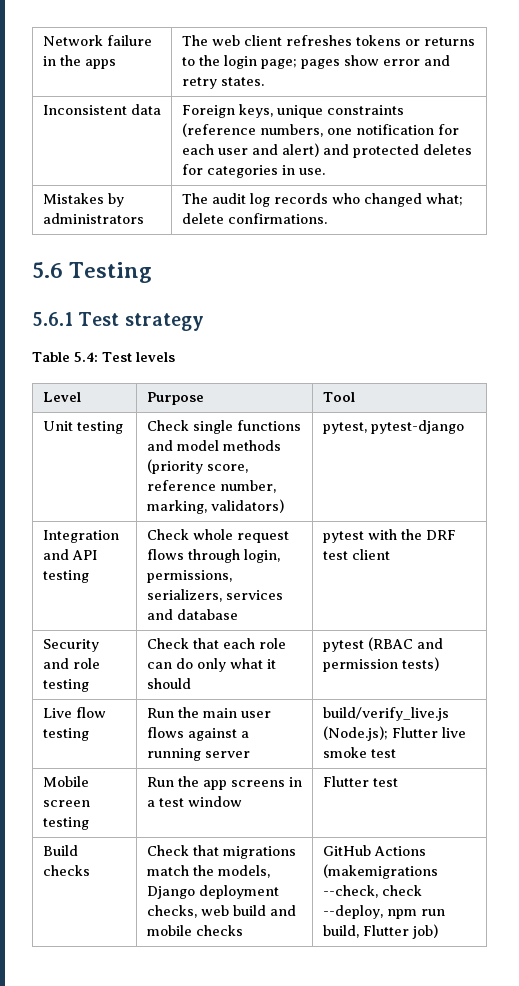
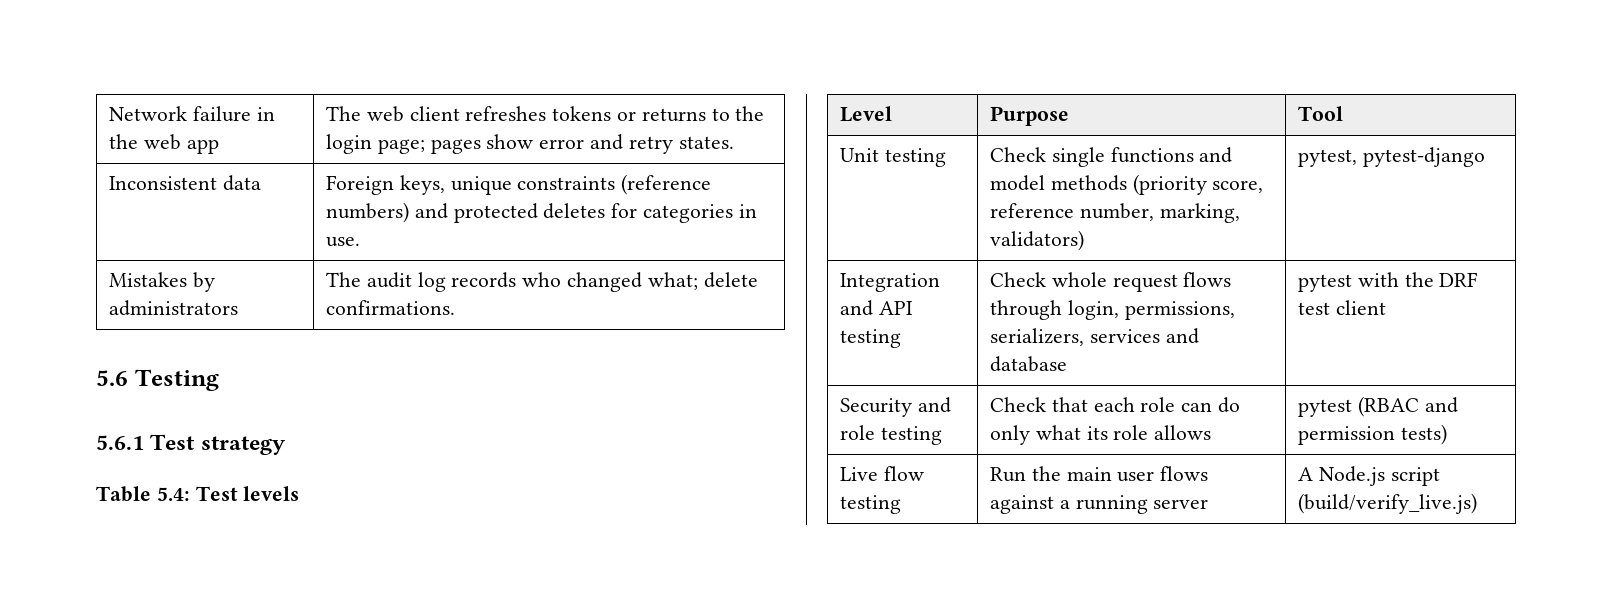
- Network failure in the apps | The web client refreshes tokens or returns to the login page; pages show error and retry states.
+ Network failure in the web app | The web client refreshes tokens or returns to the login page; pages show error and retry states.
- Inconsistent data | Foreign keys, unique constraints (reference numbers, one notification for each user and alert) and protected deletes for categories in use.
+ Inconsistent data | Foreign keys, unique constraints (reference numbers) and protected deletes for categories in use.
- Security and role testing | Check that each role can do only what it should | pytest (RBAC and permission tests)
+ Security and role testing | Check that each role can do only what its role allows | pytest (RBAC and permission tests)
- Live flow testing | Run the main user flows against a running server | build/verify_live.js (Node.js); Flutter live smoke test
- Mobile screen testing | Run the app screens in a test window | Flutter test
- Build checks | Check that migrations match the models, Django deployment checks, web build and mobile checks | GitHub Actions (makemigrations --check, check --deploy, npm run build, Flutter job)
+ Live flow testing | Run the main user flows against a running server | A Node.js script (build/verify_live.js)

